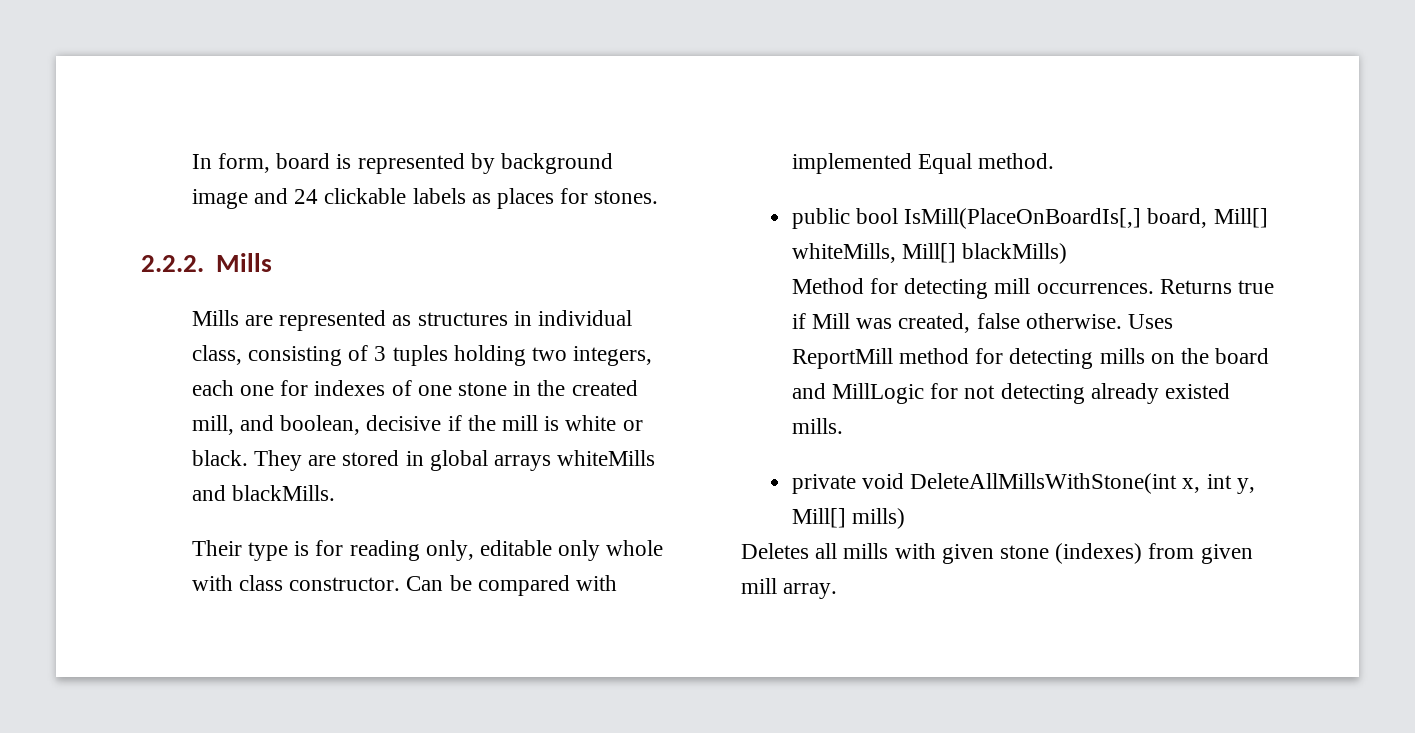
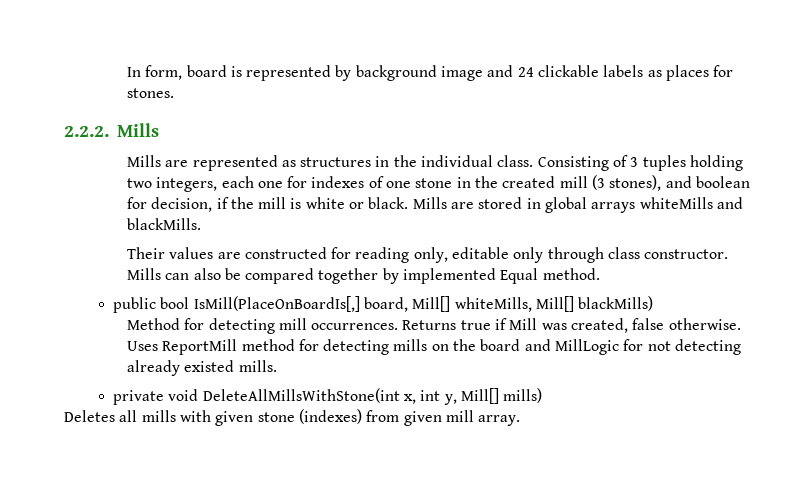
- Mills are represented as structures in individual class, consisting of 3 tuples holding two integers, each one for indexes of one stone in the created mill, and boolean, decisive if the mill is white or black.
+ Mills are represented as structures in the individual class. Consisting of 3 tuples holding two integers, each one for indexes of one stone in the created mill (3 stones), and boolean for decision, if the mill is white or black.
- They are stored in global arrays whiteMills and blackMills.
+ Mills are stored in global arrays whiteMills and blackMills.
- Their type is for reading only, editable only whole with class constructor. Can be compared with implemented Equal method.
+ Their values are constructed for reading only, editable only through class constructor. Mills can also be compared together by implemented Equal method.

